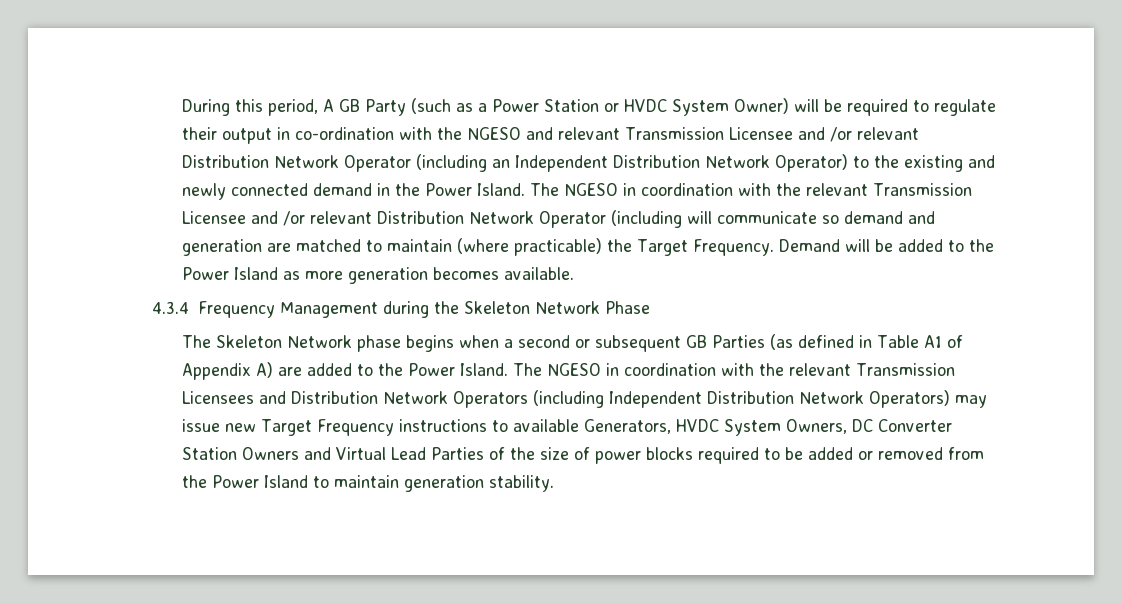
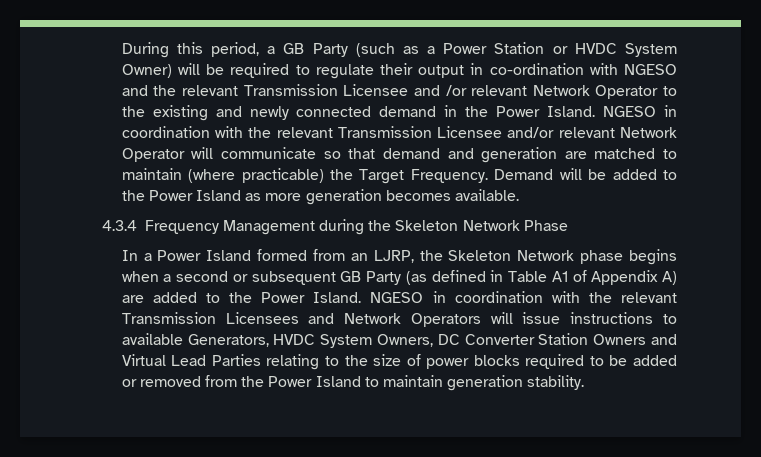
- During this period, A GB Party (such as a Power Station or HVDC System Owner) will be required to regulate their output in co-ordination with the NGESO and relevant Transmission Licensee and /or relevant Distribution Network Operator (including an Independent Distribution Network Operator) to the existing and newly connected demand in the Power Island.
+ During this period, a GB Party (such as a Power Station or HVDC System Owner) will be required to regulate their output in co-ordination with NGESO and the relevant Transmission Licensee and /or relevant Network Operator to the existing and newly connected demand in the Power Island.
- The NGESO in coordination with the relevant Transmission Licensee and /or relevant Distribution Network Operator (including will communicate so demand and generation are matched to maintain (where practicable) the Target Frequency.
+ NGESO in coordination with the relevant Transmission Licensee and/or relevant Network Operator will communicate so that demand and generation are matched to maintain (where practicable) the Target Frequency.
- The Skeleton Network phase begins when a second or subsequent GB Parties (as defined in Table A1 of Appendix A) are added to the Power Island.
+ In a Power Island formed from an LJRP, the Skeleton Network phase begins when a second or subsequent GB Party (as defined in Table A1 of Appendix A) are added to the Power Island.
- The NGESO in coordination with the relevant Transmission Licensees and Distribution Network Operators (including Independent Distribution Network Operators) may issue new Target Frequency instructions to available Generators, HVDC System Owners, DC Converter Station Owners and Virtual Lead Parties of the size of power blocks required to be added or removed from the Power Island to maintain generation stability.
+ NGESO in coordination with the relevant Transmission Licensees and Network Operators will issue instructions to available Generators, HVDC System Owners, DC Converter Station Owners and Virtual Lead Parties relating to the size of power blocks required to be added or removed from the Power Island to maintain generation stability.

